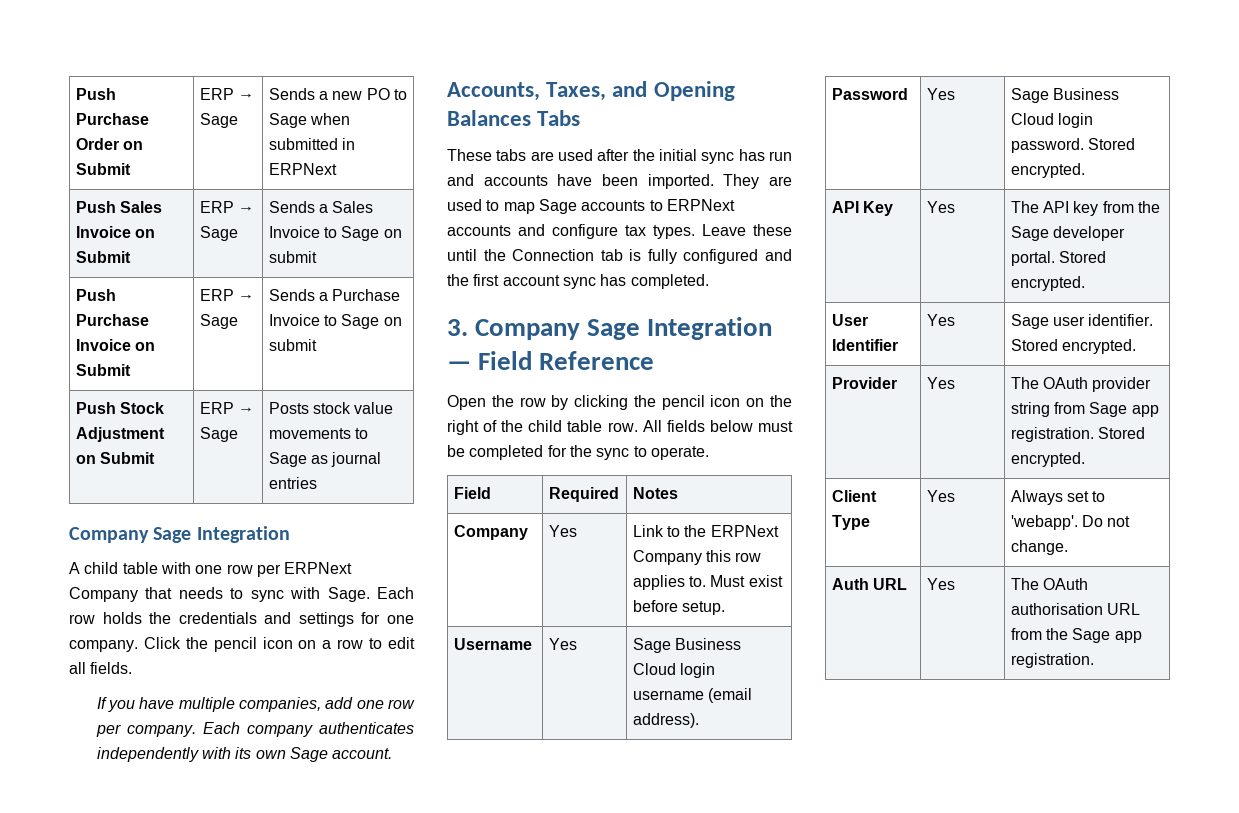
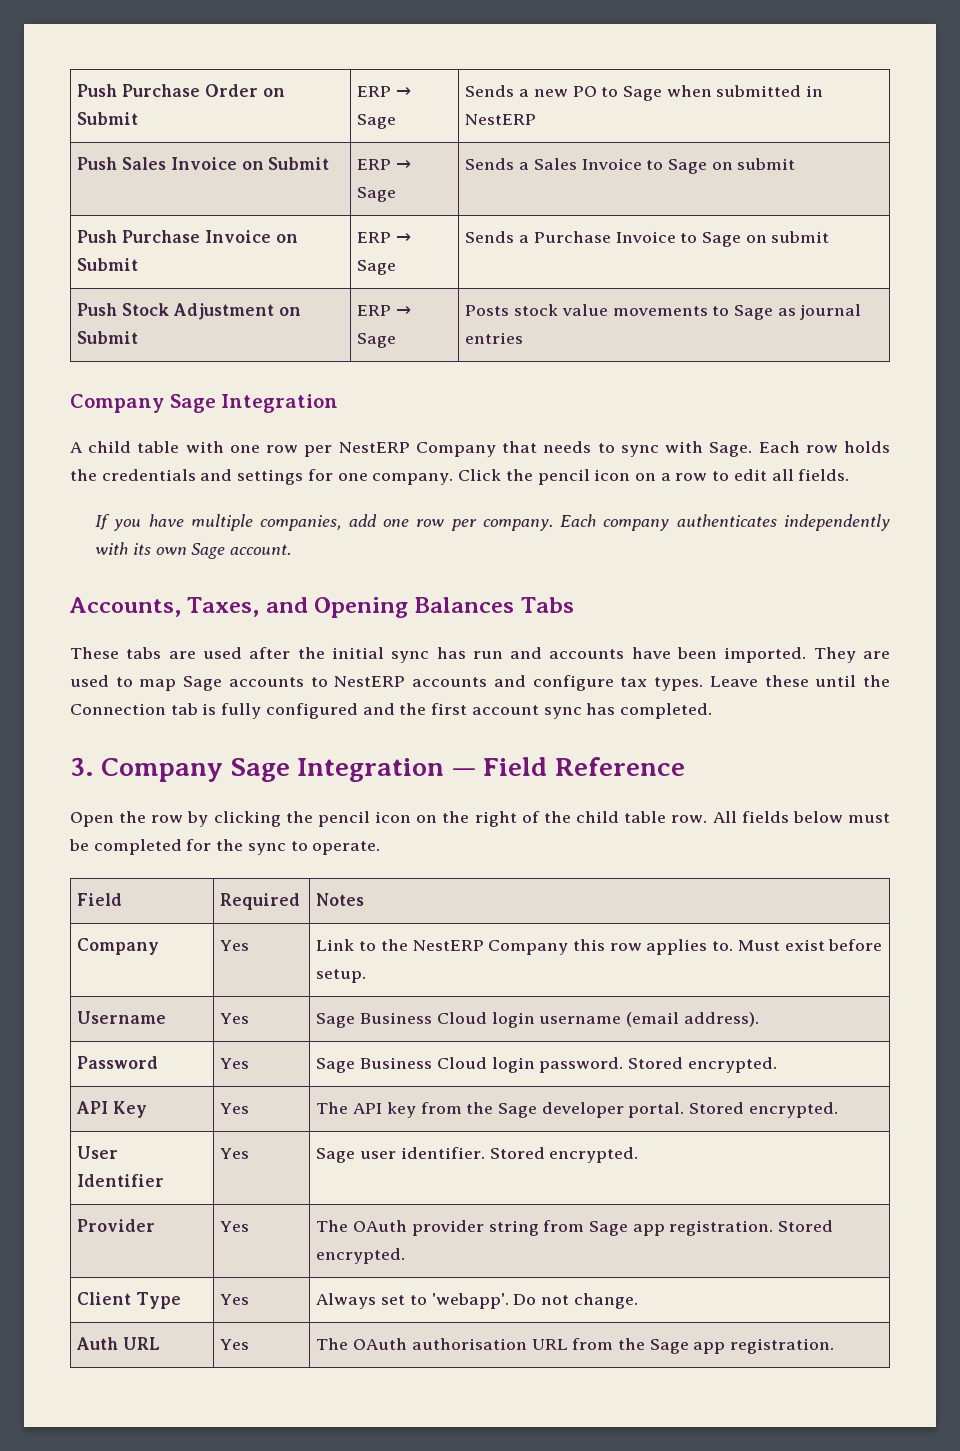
- Push Purchase Order on Submit | ERP → Sage | Sends a new PO to Sage when submitted in ERPNext
+ Push Purchase Order on Submit | ERP → Sage | Sends a new PO to Sage when submitted in NestERP
- A child table with one row per ERPNext Company that needs to sync with Sage.
+ A child table with one row per NestERP Company that needs to sync with Sage.
- They are used to map Sage accounts to ERPNext accounts and configure tax types.
+ They are used to map Sage accounts to NestERP accounts and configure tax types.
- Company | Yes | Link to the ERPNext Company this row applies to. Must exist before setup.
+ Company | Yes | Link to the NestERP Company this row applies to. Must exist before setup.

